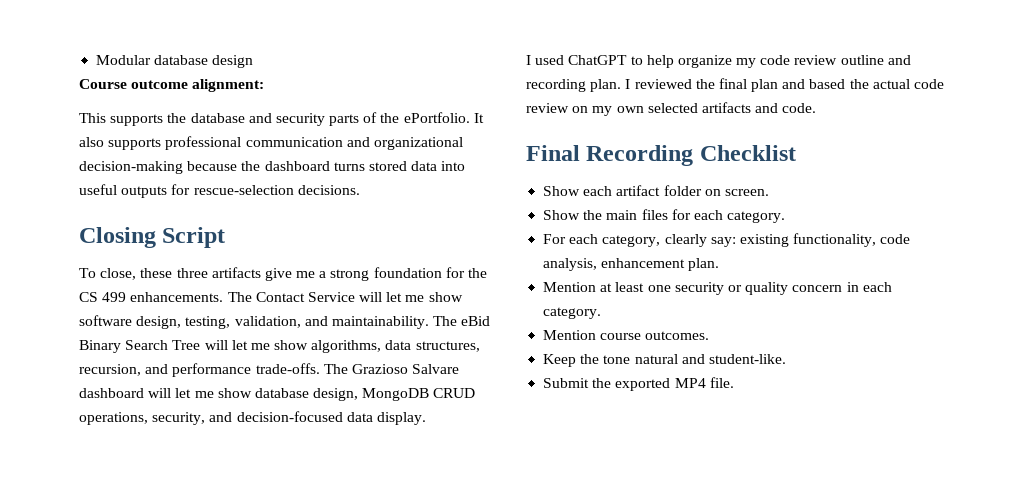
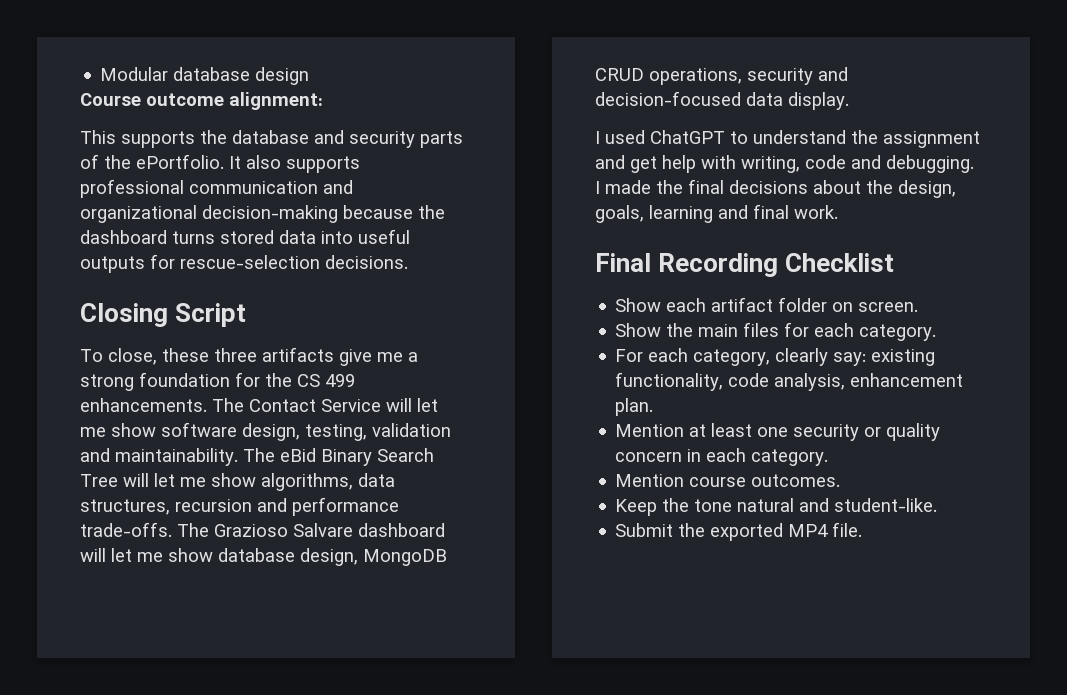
- The Contact Service will let me show software design, testing, validation, and maintainability.
+ The Contact Service will let me show software design, testing, validation and maintainability.
- The eBid Binary Search Tree will let me show algorithms, data structures, recursion, and performance trade-offs.
+ The eBid Binary Search Tree will let me show algorithms, data structures, recursion and performance trade-offs.
- The Grazioso Salvare dashboard will let me show database design, MongoDB CRUD operations, security, and decision-focused data display.
+ The Grazioso Salvare dashboard will let me show database design, MongoDB CRUD operations, security and decision-focused data display.
- I used ChatGPT to help organize my code review outline and recording plan. I reviewed the final plan and based the actual code review on my own selected artifacts and code.
+ I used ChatGPT to understand the assignment and get help with writing, code and debugging. I made the final decisions about the design, goals, learning and final work.

